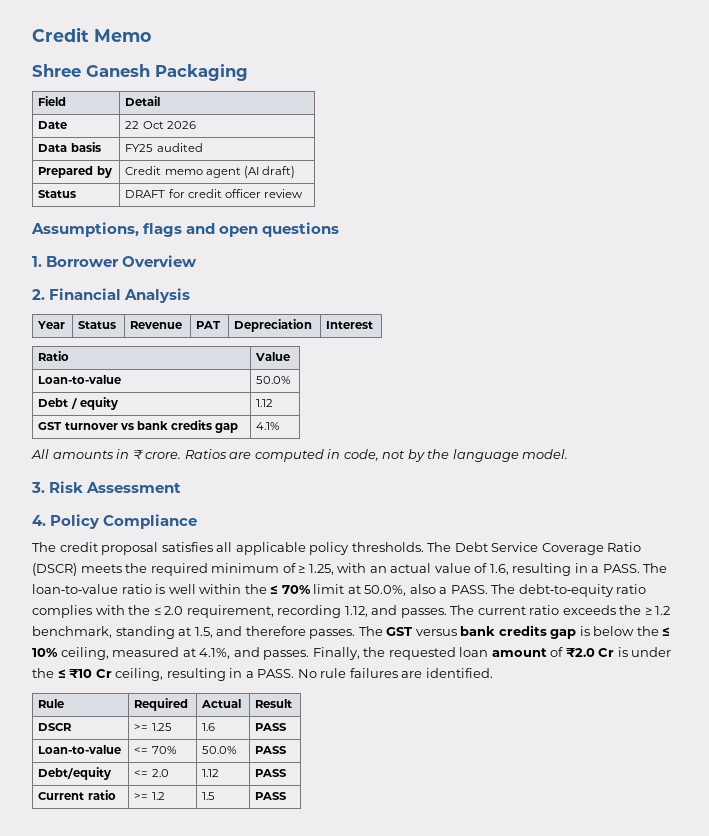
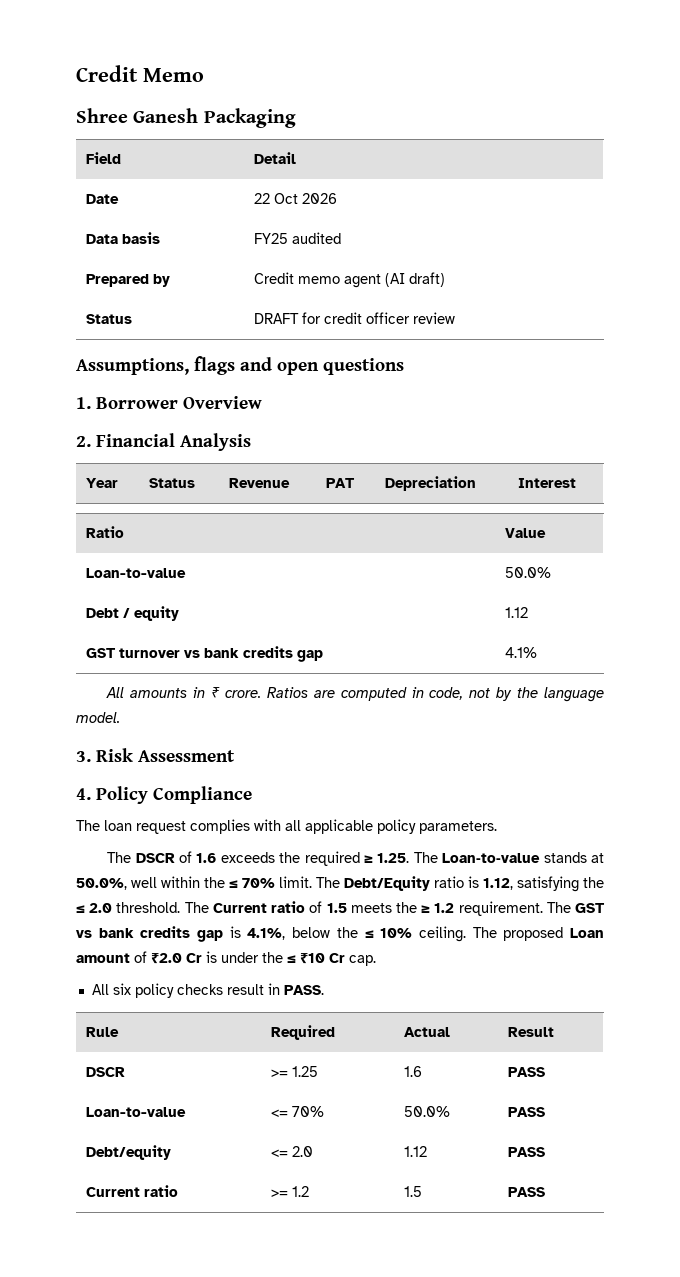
- The credit proposal satisfies all applicable policy thresholds. The Debt Service Coverage Ratio (DSCR) meets the required minimum of ≥ 1.25, with an actual value of 1.6, resulting in a PASS. The loan‑to‑value ratio is well within the ≤ 70% limit at 50.0%, also a PASS. The debt‑to‑equity ratio complies with the ≤ 2.0 requirement, recording 1.12, and passes. The current ratio exceeds the ≥ 1.2 benchmark, standing at 1.5, and therefore passes.
+ The loan request complies with all applicable policy parameters.
+ The DSCR of 1.6 exceeds the required ≥ 1.25. The Loan‑to‑value stands at 50.0%, well within the ≤ 70% limit. The Debt/Equity ratio is 1.12, satisfying the ≤ 2.0 threshold. The Current ratio of 1.5 meets the ≥ 1.2 requirement.
- The GST versus bank credits gap is below the ≤ 10% ceiling, measured at 4.1%, and passes. Finally, the requested loan amount of ₹2.0 Cr is under the ≤ ₹10 Cr ceiling, resulting in a PASS. No rule failures are identified.
+ The GST vs bank credits gap is 4.1%, below the ≤ 10% ceiling. The proposed Loan amount of ₹2.0 Cr is under the ≤ ₹10 Cr cap.
+ All six policy checks result in PASS.

